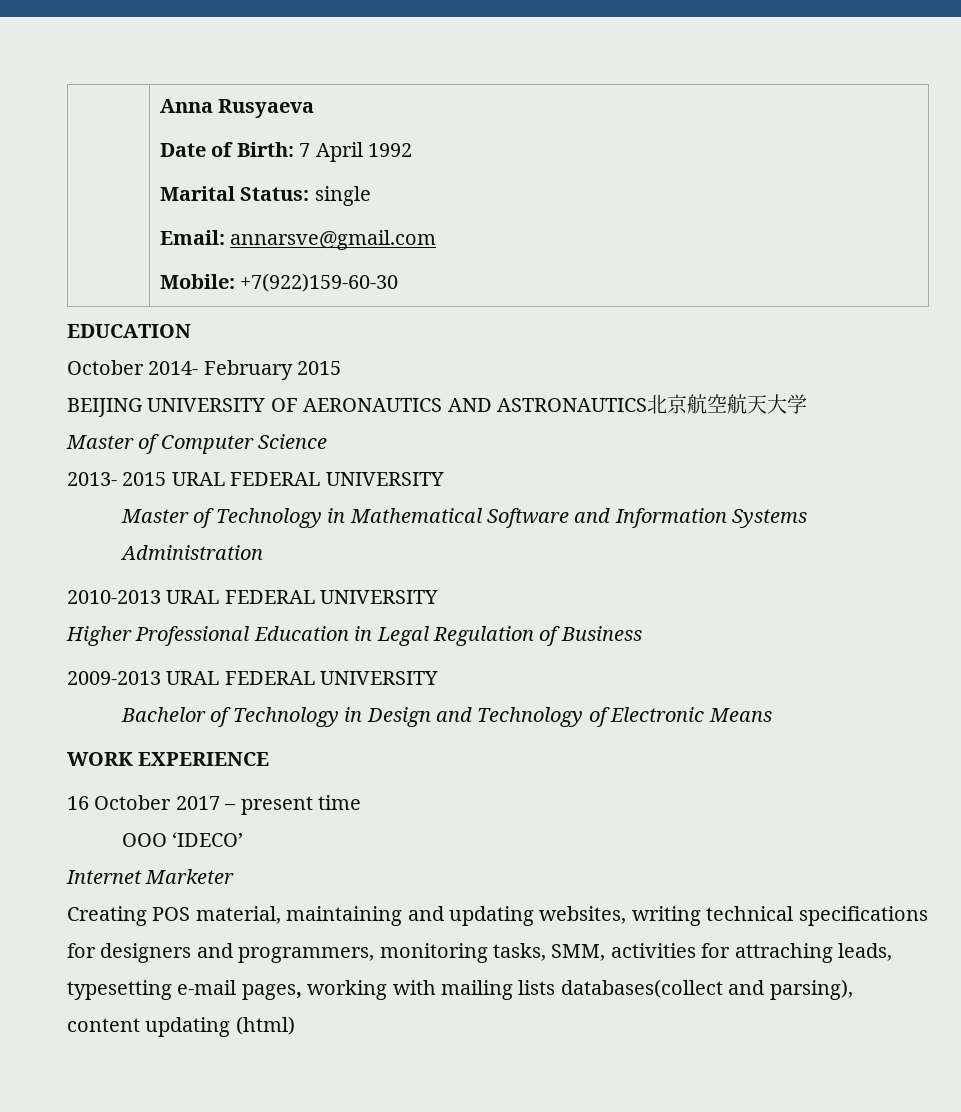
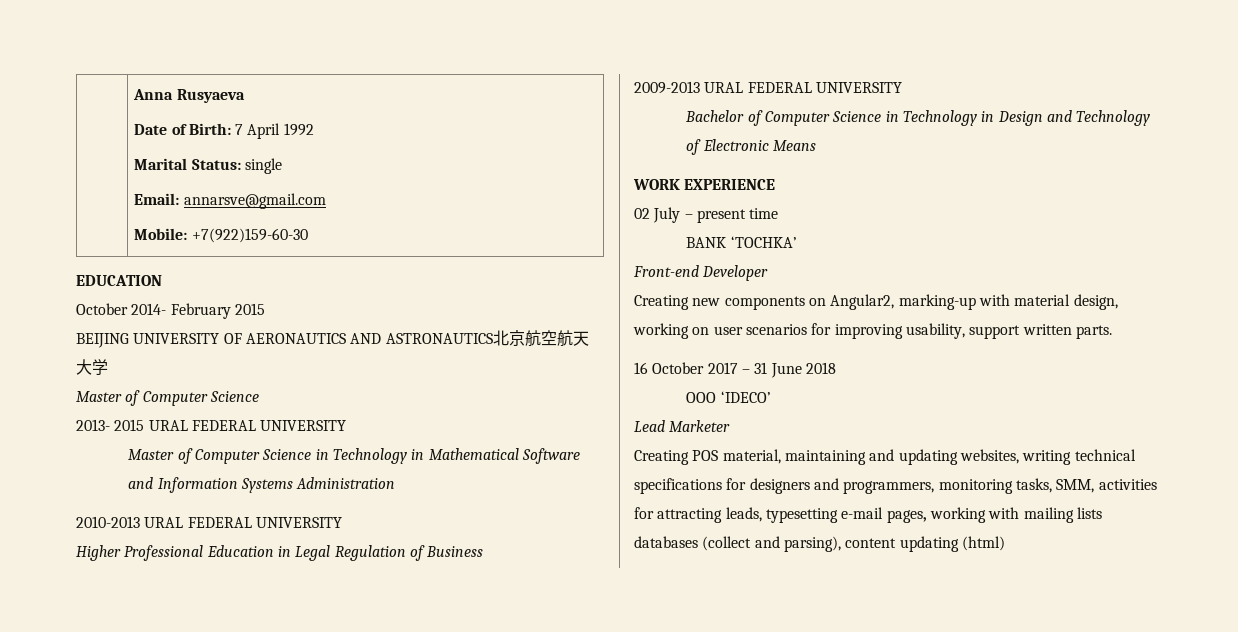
- Master of Technology in Mathematical Software and Information Systems Administration
+ Master of Computer Science in Technology in Mathematical Software and Information Systems Administration
- Bachelor of Technology in Design and Technology of Electronic Means
+ Bachelor of Computer Science in Technology in Design and Technology of Electronic Means
+ 02 July – present time
+ BANK ‘TOCHKA’
+ Front-end Developer
+ Creating new components on Angular2, marking-up with material design, working on user scenarios for improving usability, support written parts.
- 16 October 2017 – present time
+ 16 October 2017 – 31 June 2018
- Internet Marketer
+ Lead Marketer
- Creating POS material, maintaining and updating websites, writing technical specifications for designers and programmers, monitoring tasks, SMM, activities for attraching leads, typesetting e-mail pages, working with mailing lists databases(collect and parsing), content updating (html)
+ Creating POS material, maintaining and updating websites, writing technical specifications for designers and programmers, monitoring tasks, SMM, activities for attracting leads, typesetting e-mail pages, working with mailing lists databases (collect and parsing), content updating (html)

